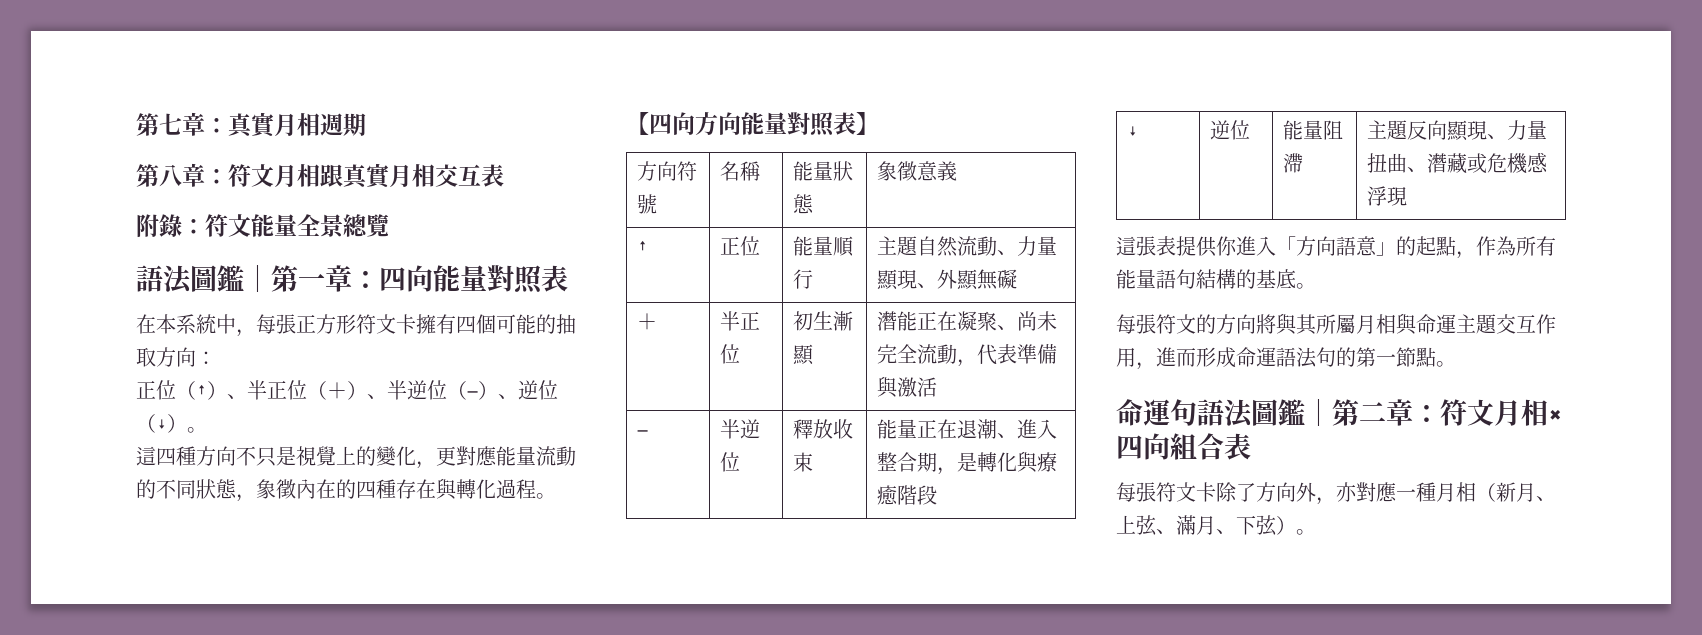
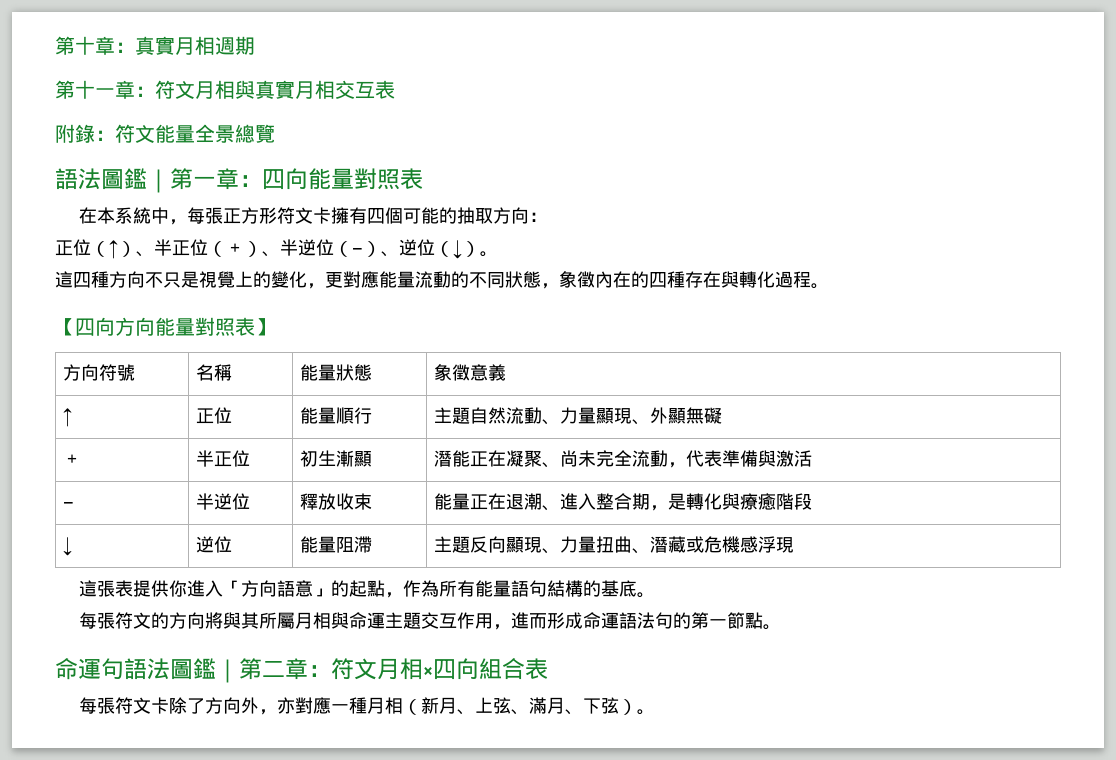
- 第七章：真實月相週期
+ 第十章：真實月相週期
- 第八章：符文月相跟真實月相交互表
+ 第十一章：符文月相與真實月相交互表

